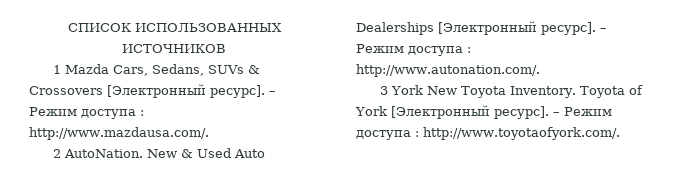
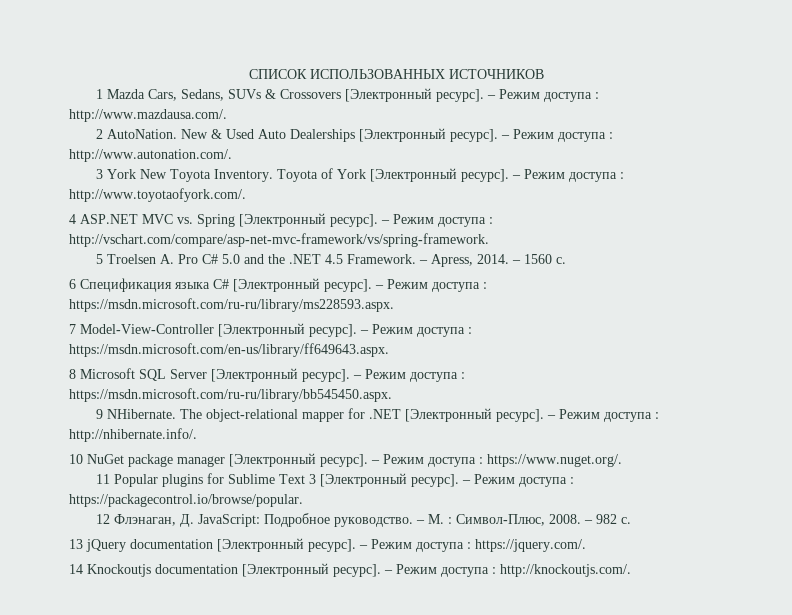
+ 4 ASP.NET MVC vs. Spring [Электронный ресурс]. – Режим доступа : http://vschart.com/compare/asp-net-mvc-framework/vs/spring-framework.
+ 5 Troelsen A. Pro C# 5.0 and the .NET 4.5 Framework. – Apress, 2014. – 1560 с.
+ 6 Спецификация языка C# [Электронный ресурс]. – Режим доступа : https://msdn.microsoft.com/ru-ru/library/ms228593.aspx.
+ 7 Model-View-Controller [Электронный ресурс]. – Режим доступа : https://msdn.microsoft.com/en-us/library/ff649643.aspx.
+ 8 Microsoft SQL Server [Электронный ресурс]. – Режим доступа : https://msdn.microsoft.com/ru-ru/library/bb545450.aspx.
+ 9 NHibernate. The object-relational mapper for .NET [Электронный ресурс]. – Режим доступа : http://nhibernate.info/.
+ 10 NuGet package manager [Электронный ресурс]. – Режим доступа : https://www.nuget.org/.
+ 11 Popular plugins for Sublime Text 3 [Электронный ресурс]. – Режим доступа : https://packagecontrol.io/browse/popular.
+ 12 Флэнаган, Д. JavaScript: Подробное руководство. – М. : Символ-Плюс, 2008. – 982 с.
+ 13 jQuery documentation [Электронный ресурс]. – Режим доступа : https://jquery.com/.
+ 14 Knockoutjs documentation [Электронный ресурс]. – Режим доступа : http://knockoutjs.com/.

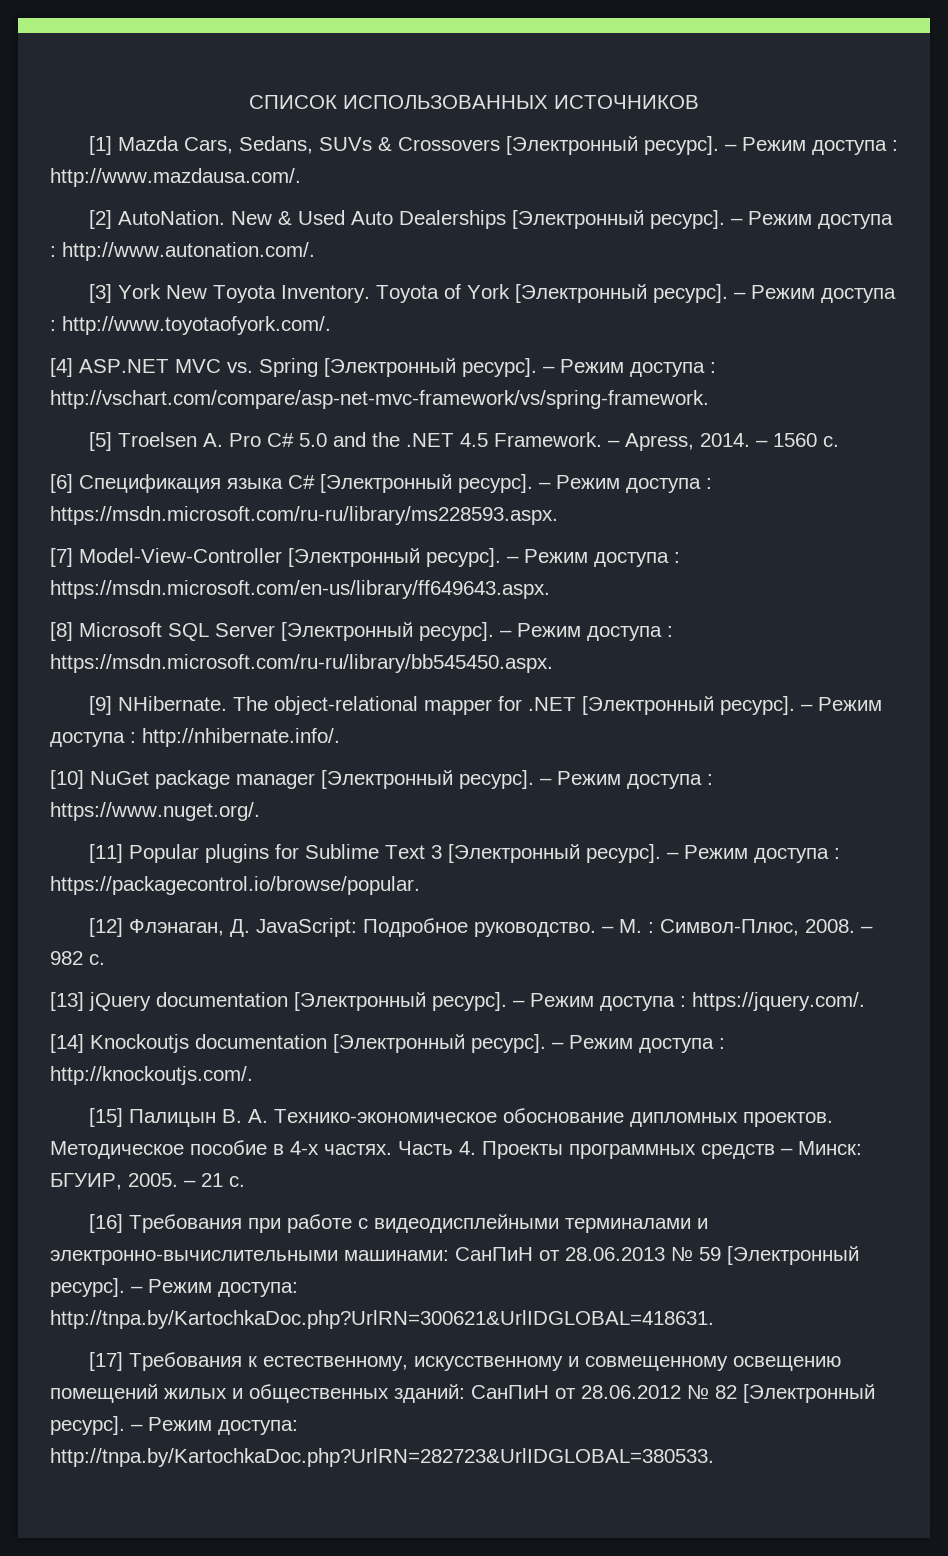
- 1 Mazda Cars, Sedans, SUVs & Crossovers [Электронный ресурс].
+ [1] Mazda Cars, Sedans, SUVs & Crossovers [Электронный ресурс].
- 2 AutoNation.
+ [2] AutoNation.
- 3 York New Toyota Inventory.
+ [3] York New Toyota Inventory.
- 4 ASP.NET MVC vs. Spring [Электронный ресурс].
+ [4] ASP.NET MVC vs. Spring [Электронный ресурс].
- 5 Troelsen A. Pro C# 5.0 and the .NET 4.5 Framework.
+ [5] Troelsen A. Pro C# 5.0 and the .NET 4.5 Framework.
- 6 Спецификация языка C# [Электронный ресурс].
+ [6] Спецификация языка C# [Электронный ресурс].
- 7 Model-View-Controller [Электронный ресурс].
+ [7] Model-View-Controller [Электронный ресурс].
- 8 Microsoft SQL Server [Электронный ресурс].
+ [8] Microsoft SQL Server [Электронный ресурс].
- 9 NHibernate.
+ [9] NHibernate.
- 10 NuGet package manager [Электронный ресурс].
+ [10] NuGet package manager [Электронный ресурс].
- 11 Popular plugins for Sublime Text 3 [Электронный ресурс].
+ [11] Popular plugins for Sublime Text 3 [Электронный ресурс].
- 12 Флэнаган, Д. JavaScript: Подробное руководство.
+ [12] Флэнаган, Д. JavaScript: Подробное руководство.
- 13 jQuery documentation [Электронный ресурс].
+ [13] jQuery documentation [Электронный ресурс].
- 14 Knockoutjs documentation [Электронный ресурс].
+ [14] Knockoutjs documentation [Электронный ресурс].
+ [15] Палицын В. А. Технико-экономическое обоснование дипломных проектов. Методическое пособие в 4-х частях. Часть 4. Проекты программных средств – Минск: БГУИР, 2005. – 21 с.
+ [16] Требования при работе с видеодисплейными терминалами и электронно-вычислительными машинами: СанПиН от 28.06.2013 № 59 [Электронный ресурс]. – Режим доступа: http://tnpa.by/KartochkaDoc.php?UrlRN=300621&UrlIDGLOBAL=418631.
+ [17] Требования к естественному, искусственному и совмещенному освещению помещений жилых и общественных зданий: СанПиН от 28.06.2012 № 82 [Электронный ресурс]. – Режим доступа: http://tnpa.by/KartochkaDoc.php?UrlRN=282723&UrlIDGLOBAL=380533.

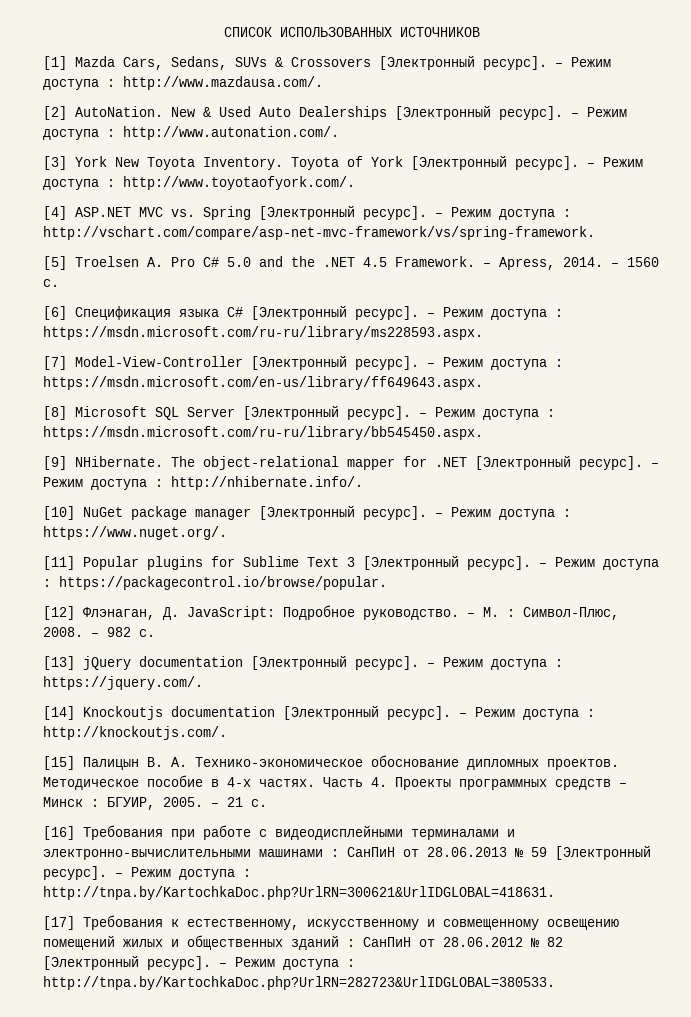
- Часть 4. Проекты программных средств – Минск: БГУИР, 2005.
+ Часть 4. Проекты программных средств – Минск : БГУИР, 2005.
- [16] Требования при работе с видеодисплейными терминалами и электронно-вычислительными машинами: СанПиН от 28.06.2013 № 59 [Электронный ресурс].
+ [16] Требования при работе с видеодисплейными терминалами и электронно-вычислительными машинами : СанПиН от 28.06.2013 № 59 [Электронный ресурс].
- – Режим доступа: http://tnpa.by/KartochkaDoc.php?UrlRN=300621&UrlIDGLOBAL=418631.
+ – Режим доступа : http://tnpa.by/KartochkaDoc.php?UrlRN=300621&UrlIDGLOBAL=418631.
- [17] Требования к естественному, искусственному и совмещенному освещению помещений жилых и общественных зданий: СанПиН от 28.06.2012 № 82 [Электронный ресурс].
+ [17] Требования к естественному, искусственному и совмещенному освещению помещений жилых и общественных зданий : СанПиН от 28.06.2012 № 82 [Электронный ресурс].
- – Режим доступа: http://tnpa.by/KartochkaDoc.php?UrlRN=282723&UrlIDGLOBAL=380533.
+ – Режим доступа : http://tnpa.by/KartochkaDoc.php?UrlRN=282723&UrlIDGLOBAL=380533.

